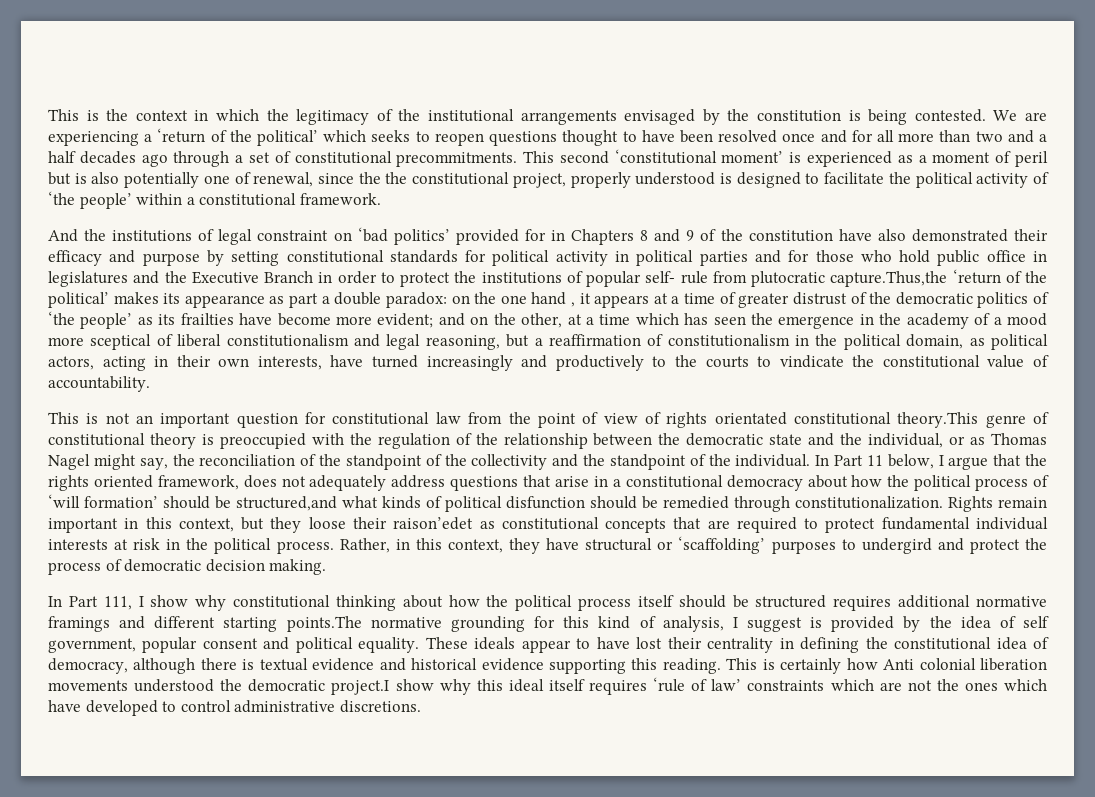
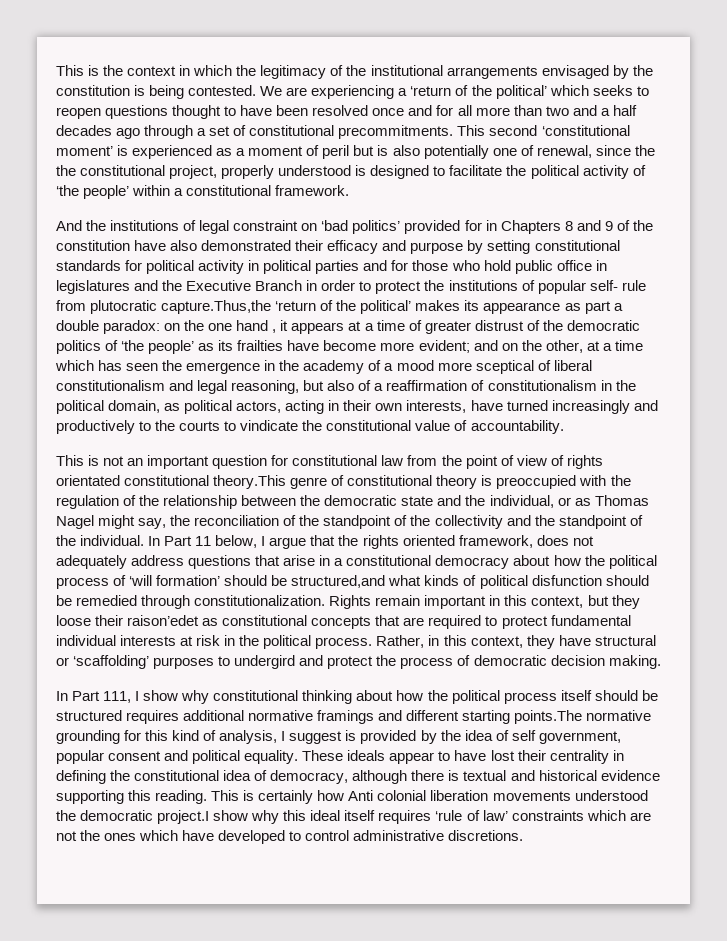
- and on the other, at a time which has seen the emergence in the academy of a mood more sceptical of liberal constitutionalism and legal reasoning, but a reaffirmation of constitutionalism in the political domain, as political actors, acting in their own interests, have turned increasingly and productively to the courts to vindicate the constitutional value of accountability.
+ and on the other, at a time which has seen the emergence in the academy of a mood more sceptical of liberal constitutionalism and legal reasoning, but also of a reaffirmation of constitutionalism in the political domain, as political actors, acting in their own interests, have turned increasingly and productively to the courts to vindicate the constitutional value of accountability.
- These ideals appear to have lost their centrality in defining the constitutional idea of democracy, although there is textual evidence and historical evidence supporting this reading.
+ These ideals appear to have lost their centrality in defining the constitutional idea of democracy, although there is textual and historical evidence supporting this reading.

